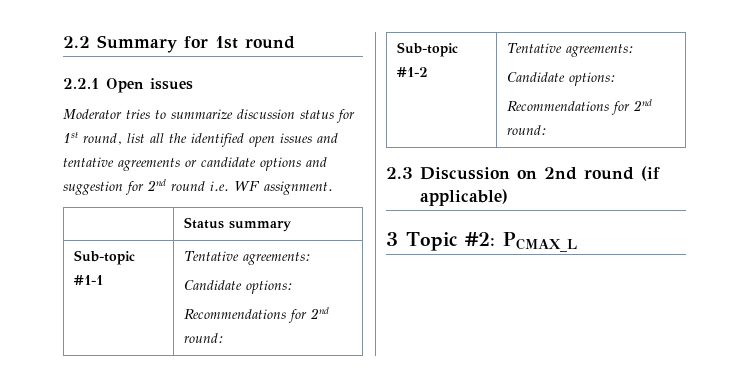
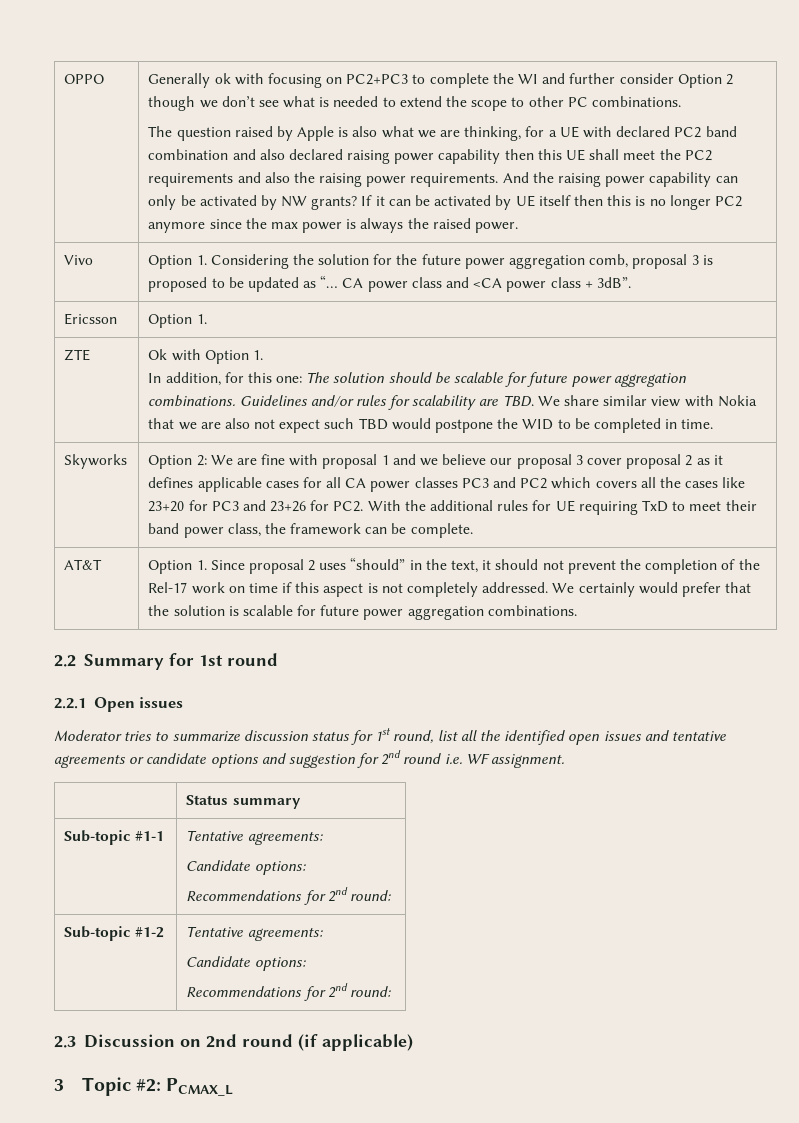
+ OPPO | Generally ok with focusing on PC2+PC3 to complete the WI and further consider Option 2 though we don’t see what is needed to extend the scope to other PC combinations.
+ The question raised by Apple is also what we are thinking, for a UE with declared PC2 band combination and also declared raising power capability then this UE shall meet the PC2 requirements and also the raising power requirements. And the raising power capability can only be activated by NW grants? If it can be activated by UE itself then this is no longer PC2 anymore since the max power is always the raised power.
+ Vivo | Option 1. Considering the solution for the future power aggregation comb, proposal 3 is proposed to be updated as “… CA power class and <CA power class + 3dB”.
+ Ericsson | Option 1.
+ ZTE | Ok with Option 1.
+ In addition, for this one: The solution should be scalable for future power aggregation combinations. Guidelines and/or rules for scalability are TBD. We share similar view with Nokia that we are also not expect such TBD would postpone the WID to be completed in time.
+ Skyworks | Option 2: We are fine with proposal 1 and we believe our proposal 3 cover proposal 2 as it defines applicable cases for all CA power classes PC3 and PC2 which covers all the cases like 23+20 for PC3 and 23+26 for PC2. With the additional rules for UE requiring TxD to meet their band power class, the framework can be complete.
+ AT&T | Option 1. Since proposal 2 uses “should” in the text, it should not prevent the completion of the Rel-17 work on time if this aspect is not completely addressed. We certainly would prefer that the solution is scalable for future power aggregation combinations.

